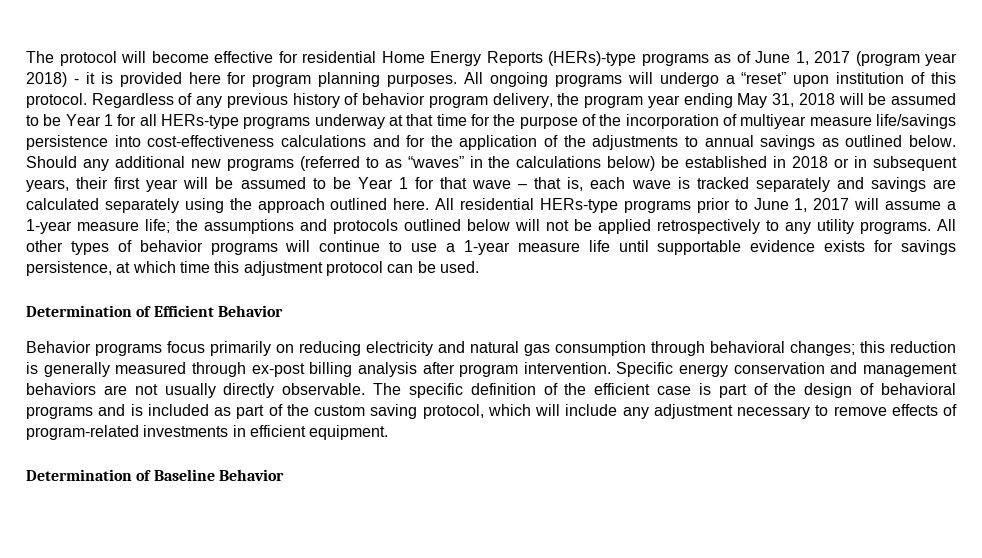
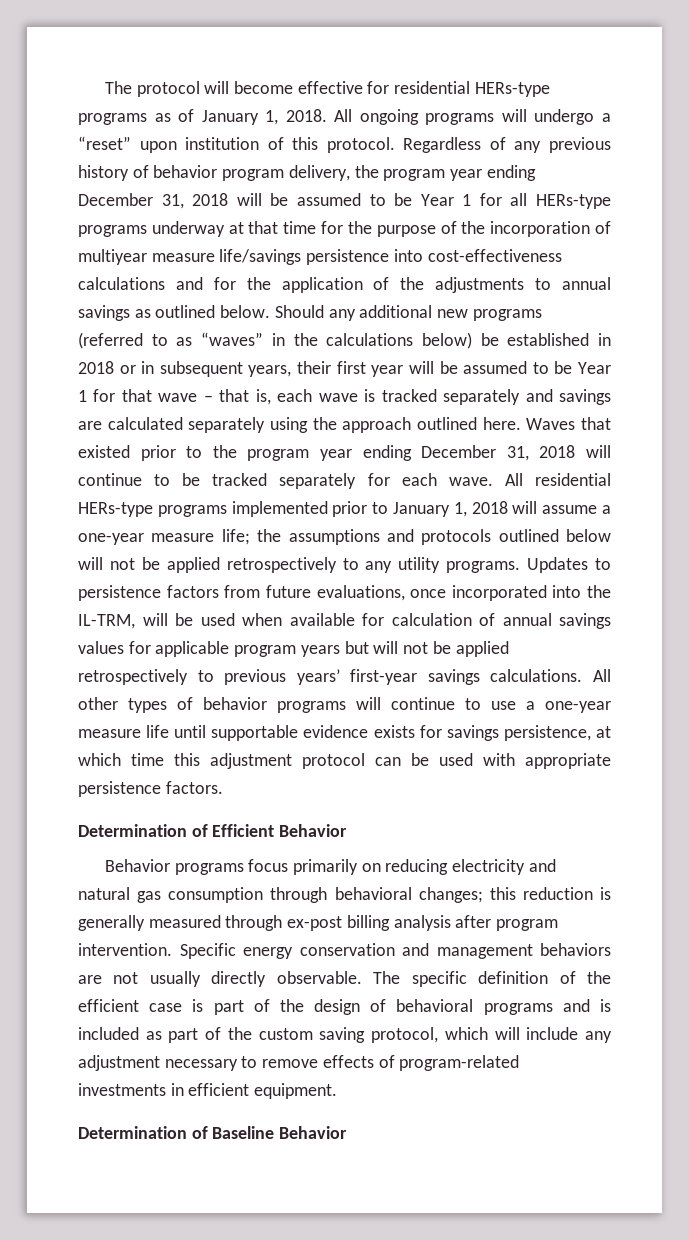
- The protocol will become effective for residential Home Energy Reports (HERs)-type programs as of June 1, 2017 (program year 2018) - it is provided here for program planning purposes.
+ The protocol will become effective for residential HERs-type programs as of January 1, 2018.
- Regardless of any previous history of behavior program delivery, the program year ending May 31, 2018 will be assumed to be Year 1 for all HERs-type programs underway at that time for the purpose of the incorporation of multiyear measure life/savings persistence into cost-effectiveness calculations and for the application of the adjustments to annual savings as outlined below.
+ Regardless of any previous history of behavior program delivery, the program year ending December 31, 2018 will be assumed to be Year 1 for all HERs-type programs underway at that time for the purpose of the incorporation of multiyear measure life/savings persistence into cost-effectiveness calculations and for the application of the adjustments to annual savings as outlined below.
+ Waves that existed prior to the program year ending December 31, 2018 will continue to be tracked separately for each wave.
- All residential HERs-type programs prior to June 1, 2017 will assume a 1-year measure life; the assumptions and protocols outlined below will not be applied retrospectively to any utility programs.
+ All residential HERs-type programs implemented prior to January 1, 2018 will assume a one-year measure life; the assumptions and protocols outlined below will not be applied retrospectively to any utility programs.
+ Updates to persistence factors from future evaluations, once incorporated into the IL-TRM, will be used when available for calculation of annual savings values for applicable program years but will not be applied retrospectively to previous years’ first-year savings calculations.
- All other types of behavior programs will continue to use a 1-year measure life until supportable evidence exists for savings persistence, at which time this adjustment protocol can be used.
+ All other types of behavior programs will continue to use a one-year measure life until supportable evidence exists for savings persistence, at which time this adjustment protocol can be used with appropriate persistence factors.

